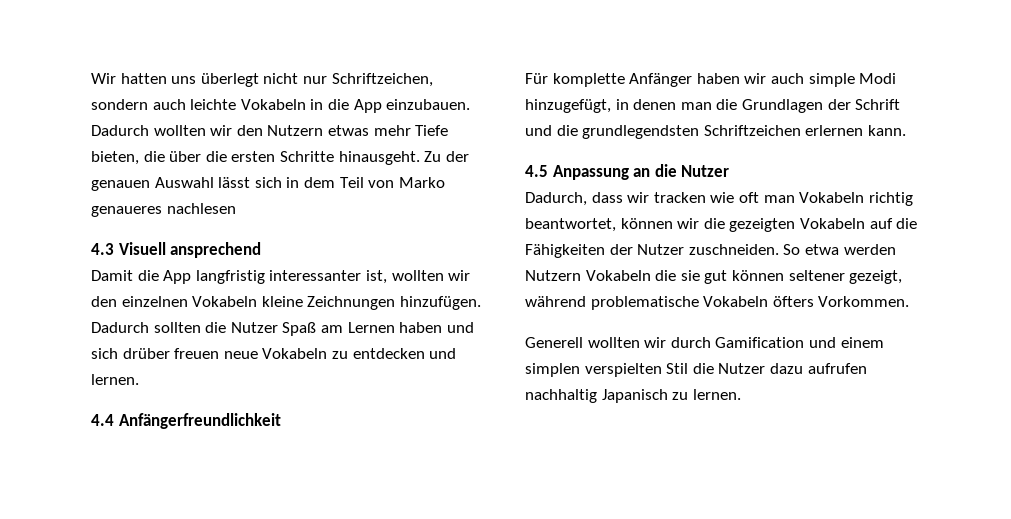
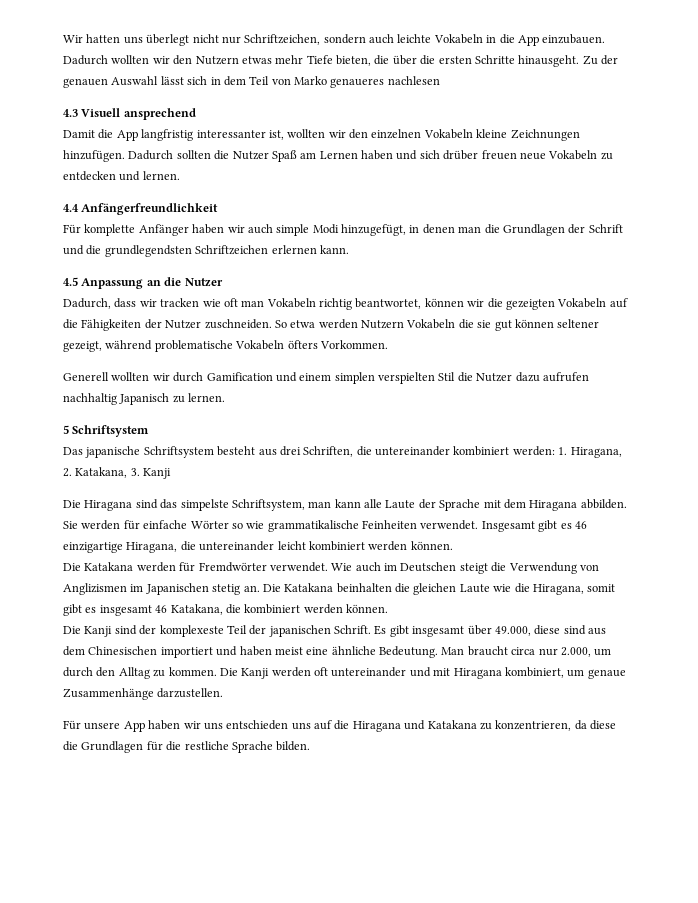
+ 5 Schriftsystem
+ Das japanische Schriftsystem besteht aus drei Schriften, die untereinander kombiniert werden: 1. Hiragana, 2. Katakana, 3. Kanji
+ Die Hiragana sind das simpelste Schriftsystem, man kann alle Laute der Sprache mit dem Hiragana abbilden. Sie werden für einfache Wörter so wie grammatikalische Feinheiten verwendet. Insgesamt gibt es 46 einzigartige Hiragana, die untereinander leicht kombiniert werden können.
+ Die Katakana werden für Fremdwörter verwendet. Wie auch im Deutschen steigt die Verwendung von Anglizismen im Japanischen stetig an. Die Katakana beinhalten die gleichen Laute wie die Hiragana, somit gibt es insgesamt 46 Katakana, die kombiniert werden können.
+ Die Kanji sind der komplexeste Teil der japanischen Schrift. Es gibt insgesamt über 49.000, diese sind aus dem Chinesischen importiert und haben meist eine ähnliche Bedeutung. Man braucht circa nur 2.000, um durch den Alltag zu kommen. Die Kanji werden oft untereinander und mit Hiragana kombiniert, um genaue Zusammenhänge darzustellen.
+ Für unsere App haben wir uns entschieden uns auf die Hiragana und Katakana zu konzentrieren, da diese die Grundlagen für die restliche Sprache bilden.

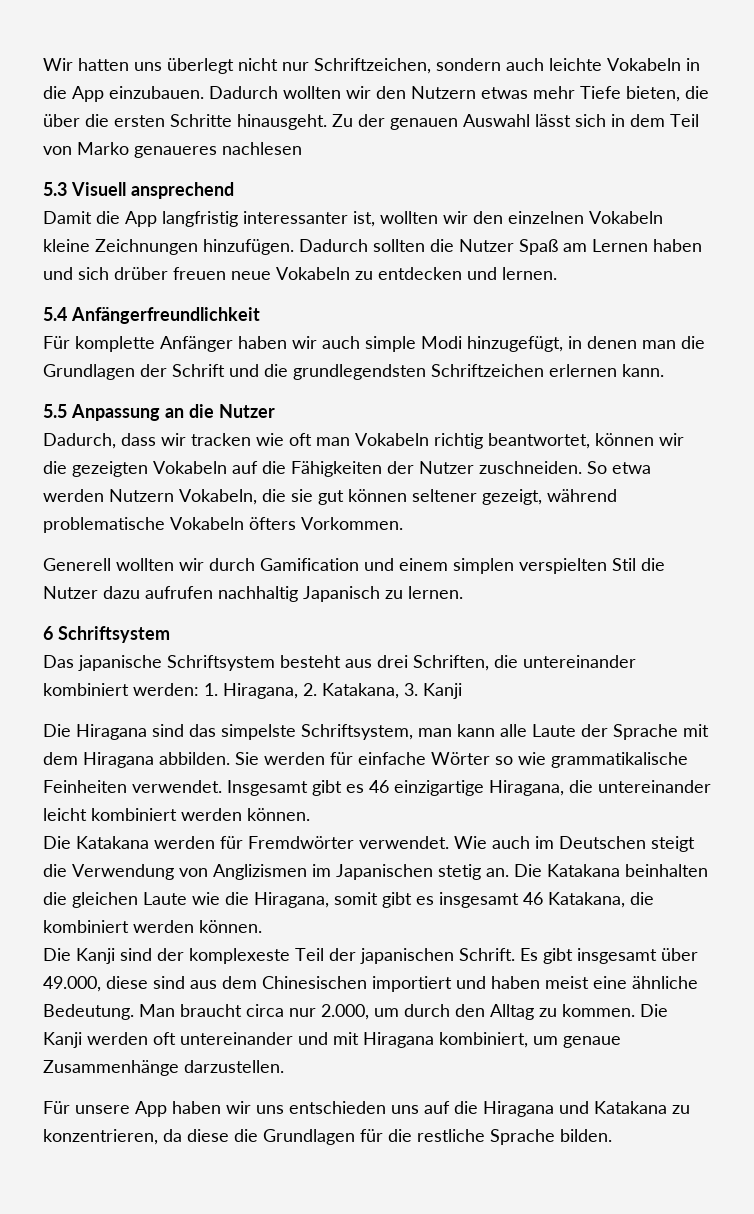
- 4.3 Visuell ansprechend
+ 5.3 Visuell ansprechend
- 4.4 Anfängerfreundlichkeit
+ 5.4 Anfängerfreundlichkeit
- 4.5 Anpassung an die Nutzer
+ 5.5 Anpassung an die Nutzer
- So etwa werden Nutzern Vokabeln die sie gut können seltener gezeigt, während problematische Vokabeln öfters Vorkommen.
+ So etwa werden Nutzern Vokabeln, die sie gut können seltener gezeigt, während problematische Vokabeln öfters Vorkommen.
- 5 Schriftsystem
+ 6 Schriftsystem

